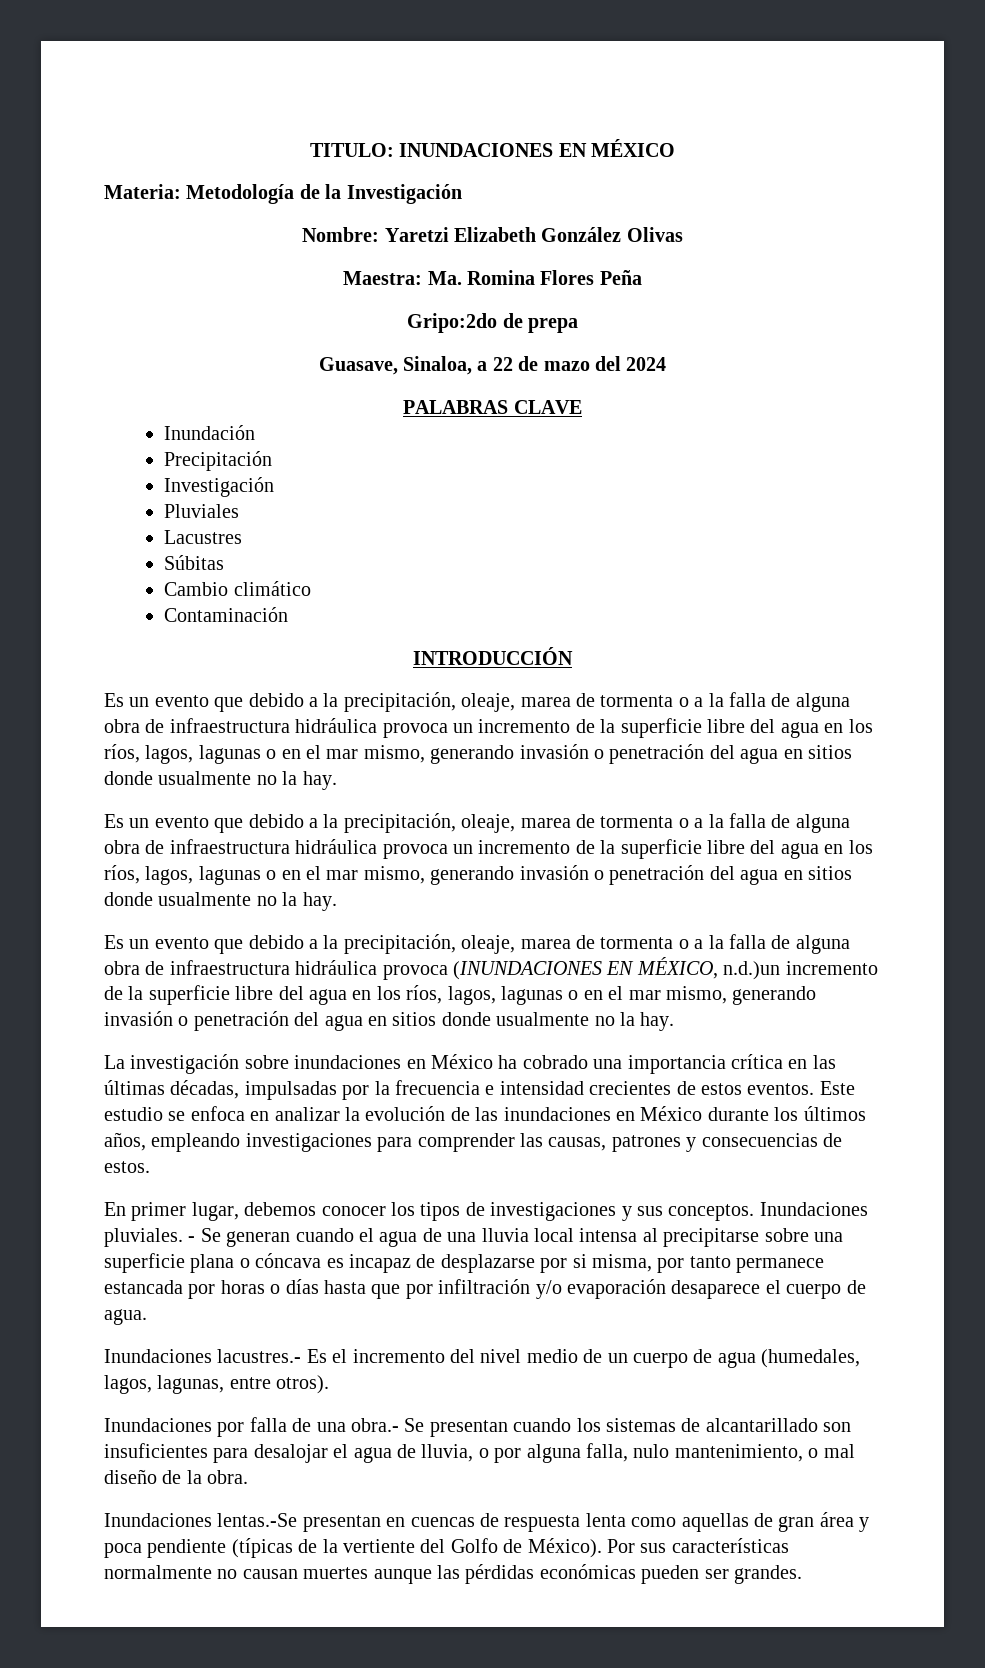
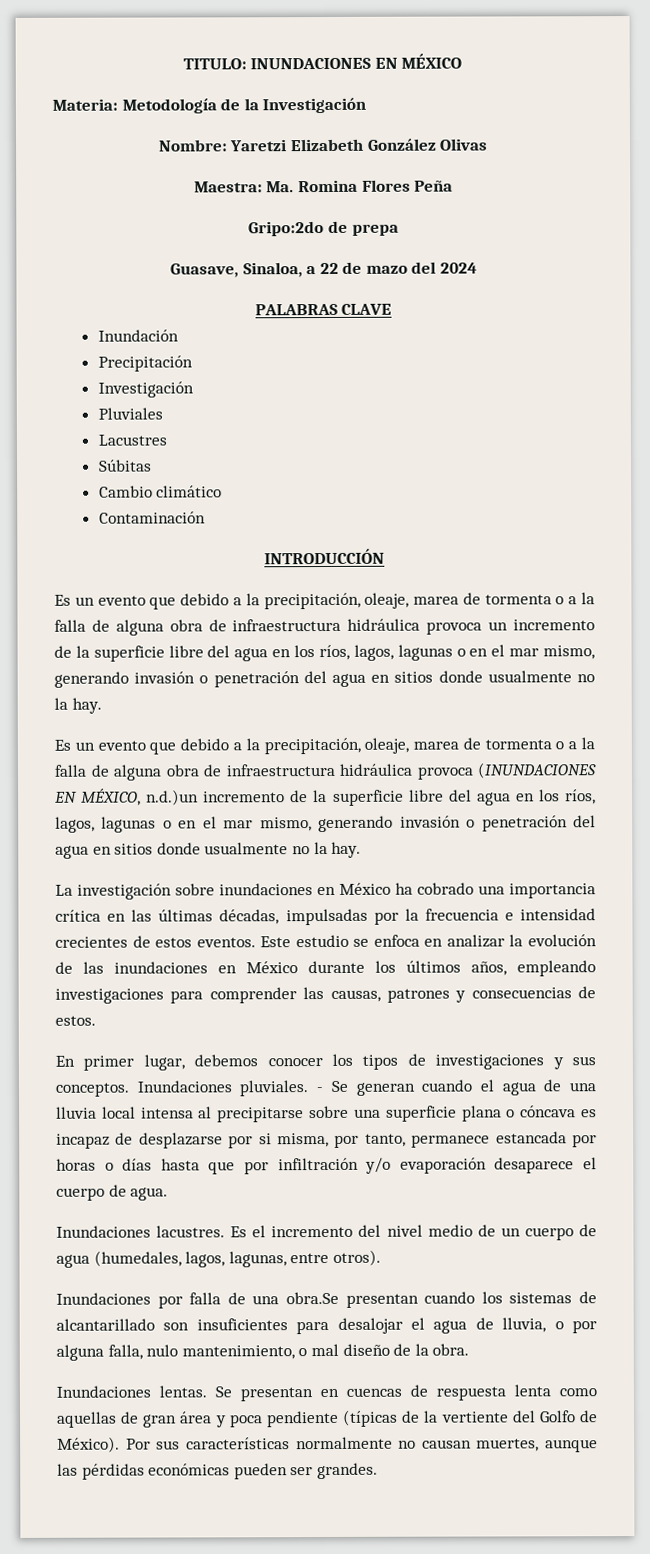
  INTRODUCCIÓN
- Es un evento que debido a la precipitación, oleaje, marea de tormenta o a la falla de alguna obra de infraestructura hidráulica provoca un incremento de la superficie libre del agua en los ríos, lagos, lagunas o en el mar mismo, generando invasión o penetración del agua en sitios donde usualmente no la hay.
- - Se generan cuando el agua de una lluvia local intensa al precipitarse sobre una superficie plana o cóncava es incapaz de desplazarse por si misma, por tanto permanece estancada por horas o días hasta que por infiltración y/o evaporación desaparece el cuerpo de agua.
+ - Se generan cuando el agua de una lluvia local intensa al precipitarse sobre una superficie plana o cóncava es incapaz de desplazarse por si misma, por tanto, permanece estancada por horas o días hasta que por infiltración y/o evaporación desaparece el cuerpo de agua.
- Inundaciones lacustres.- Es el incremento del nivel medio de un cuerpo de agua (humedales, lagos, lagunas, entre otros).
+ Inundaciones lacustres. Es el incremento del nivel medio de un cuerpo de agua (humedales, lagos, lagunas, entre otros).
- Inundaciones por falla de una obra.- Se presentan cuando los sistemas de alcantarillado son insuficientes para desalojar el agua de lluvia, o por alguna falla, nulo mantenimiento, o mal diseño de la obra.
+ Inundaciones por falla de una obra.Se presentan cuando los sistemas de alcantarillado son insuficientes para desalojar el agua de lluvia, o por alguna falla, nulo mantenimiento, o mal diseño de la obra.
- Inundaciones lentas.-Se presentan en cuencas de respuesta lenta como aquellas de gran área y poca pendiente (típicas de la vertiente del Golfo de México).
+ Inundaciones lentas. Se presentan en cuencas de respuesta lenta como aquellas de gran área y poca pendiente (típicas de la vertiente del Golfo de México).
- Por sus características normalmente no causan muertes aunque las pérdidas económicas pueden ser grandes.
+ Por sus características normalmente no causan muertes, aunque las pérdidas económicas pueden ser grandes.

